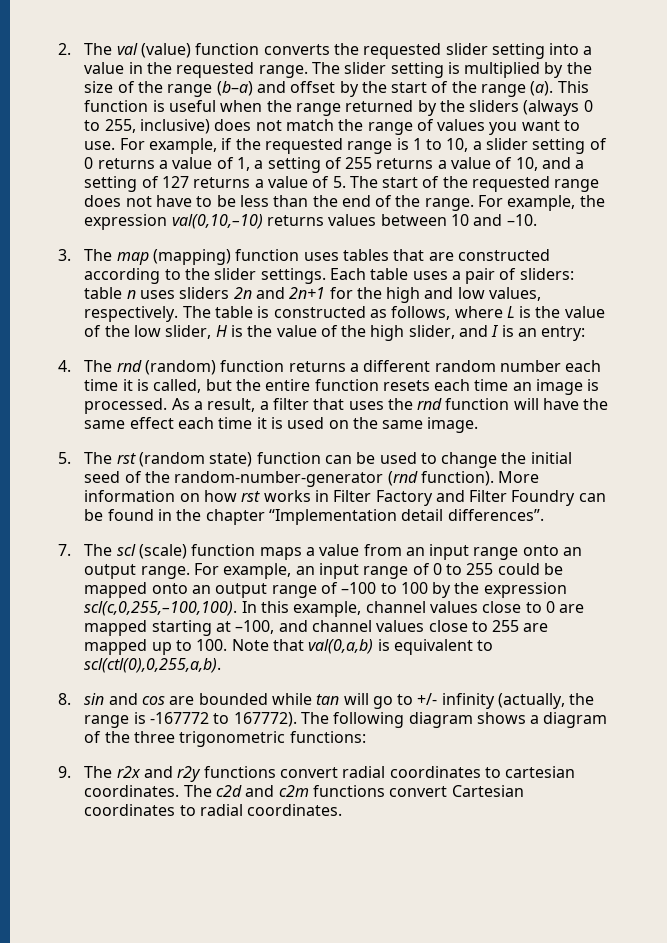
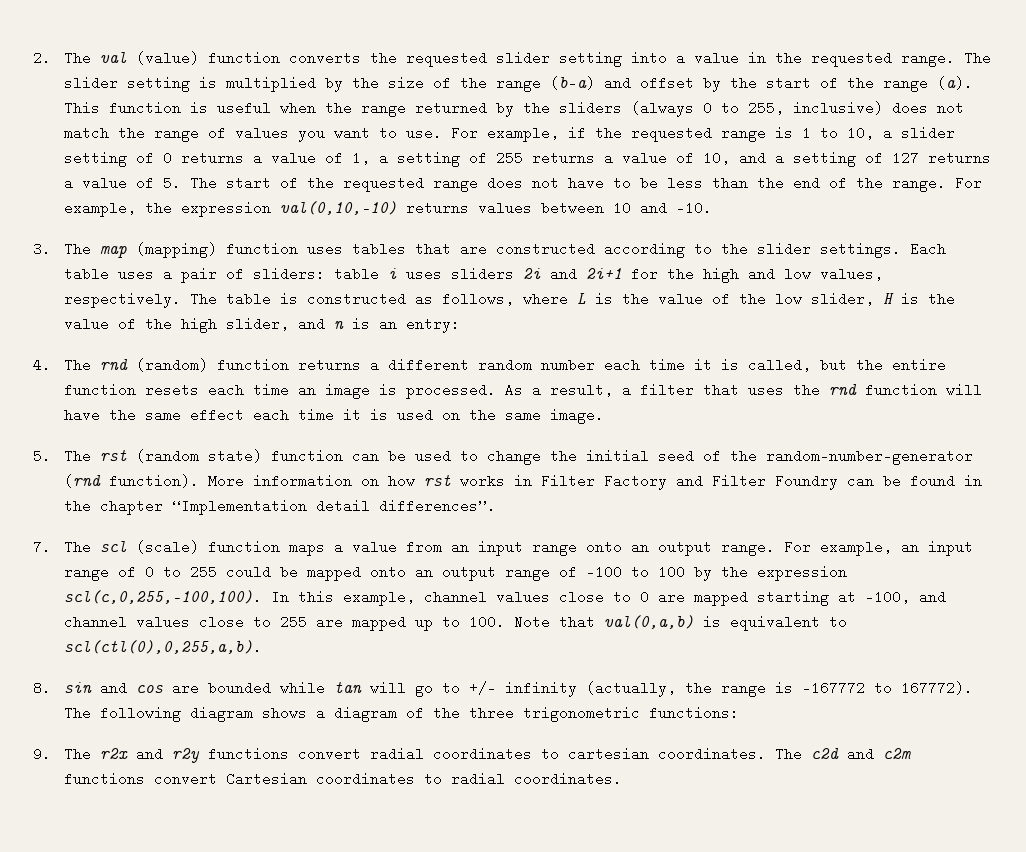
- Each table uses a pair of sliders: table n uses sliders 2n and 2n+1 for the high and low values, respectively.
+ Each table uses a pair of sliders: table i uses sliders 2i and 2i+1 for the high and low values, respectively.
- The table is constructed as follows, where L is the value of the low slider, H is the value of the high slider, and I is an entry:
+ The table is constructed as follows, where L is the value of the low slider, H is the value of the high slider, and n is an entry:

